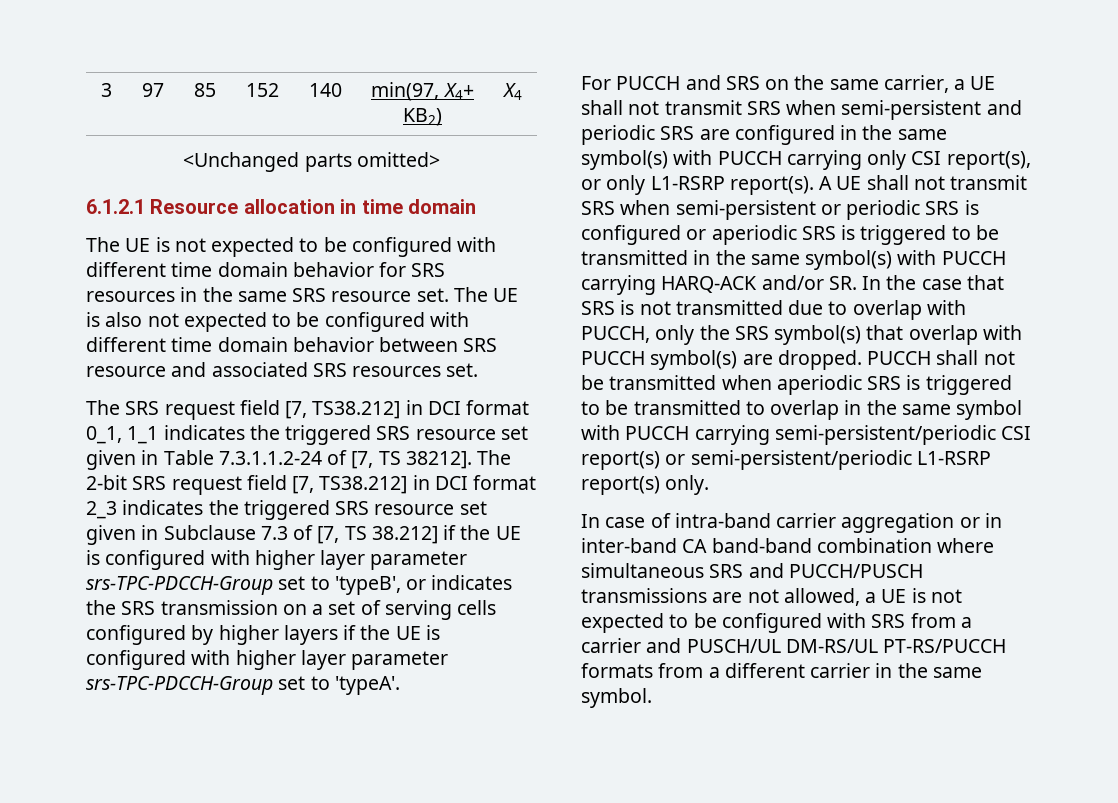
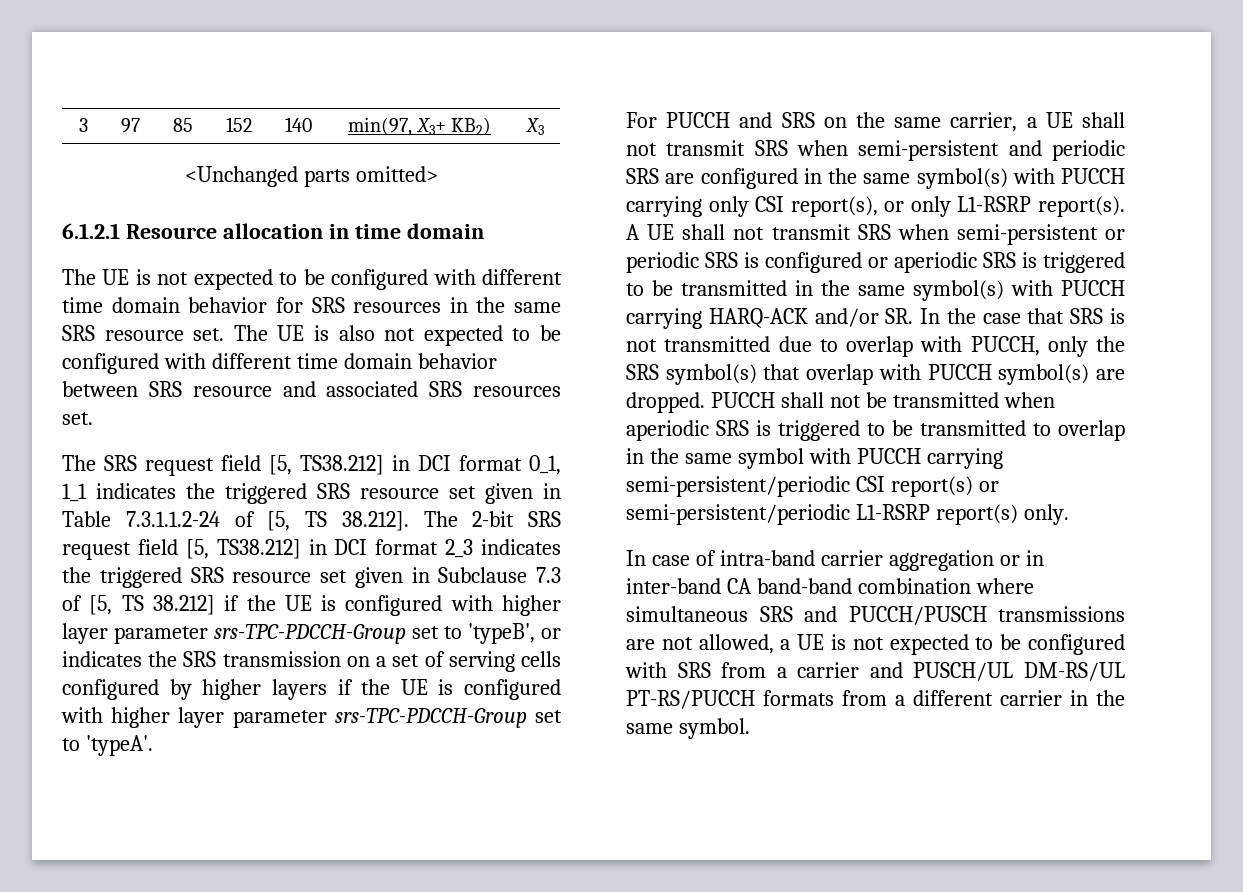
- 3 | 97 | 85 | 152 | 140 | min(97, X4+ KB2) | X4
+ 3 | 97 | 85 | 152 | 140 | min(97, X3+ KB2) | X3
- The SRS request field [7, TS38.212] in DCI format 0_1, 1_1 indicates the triggered SRS resource set given in Table 7.3.1.1.2-24 of [7, TS 38212]. The 2-bit SRS request field [7, TS38.212] in DCI format 2_3 indicates the triggered SRS resource set given in Subclause 7.3 of [7, TS 38.212] if the UE is configured with higher layer parameter srs-TPC-PDCCH-Group set to 'typeB', or indicates the SRS transmission on a set of serving cells configured by higher layers if the UE is configured with higher layer parameter srs-TPC-PDCCH-Group set to 'typeA'.
+ The SRS request field [5, TS38.212] in DCI format 0_1, 1_1 indicates the triggered SRS resource set given in Table 7.3.1.1.2-24 of [5, TS 38.212]. The 2-bit SRS request field [5, TS38.212] in DCI format 2_3 indicates the triggered SRS resource set given in Subclause 7.3 of [5, TS 38.212] if the UE is configured with higher layer parameter srs-TPC-PDCCH-Group set to 'typeB', or indicates the SRS transmission on a set of serving cells configured by higher layers if the UE is configured with higher layer parameter srs-TPC-PDCCH-Group set to 'typeA'.

